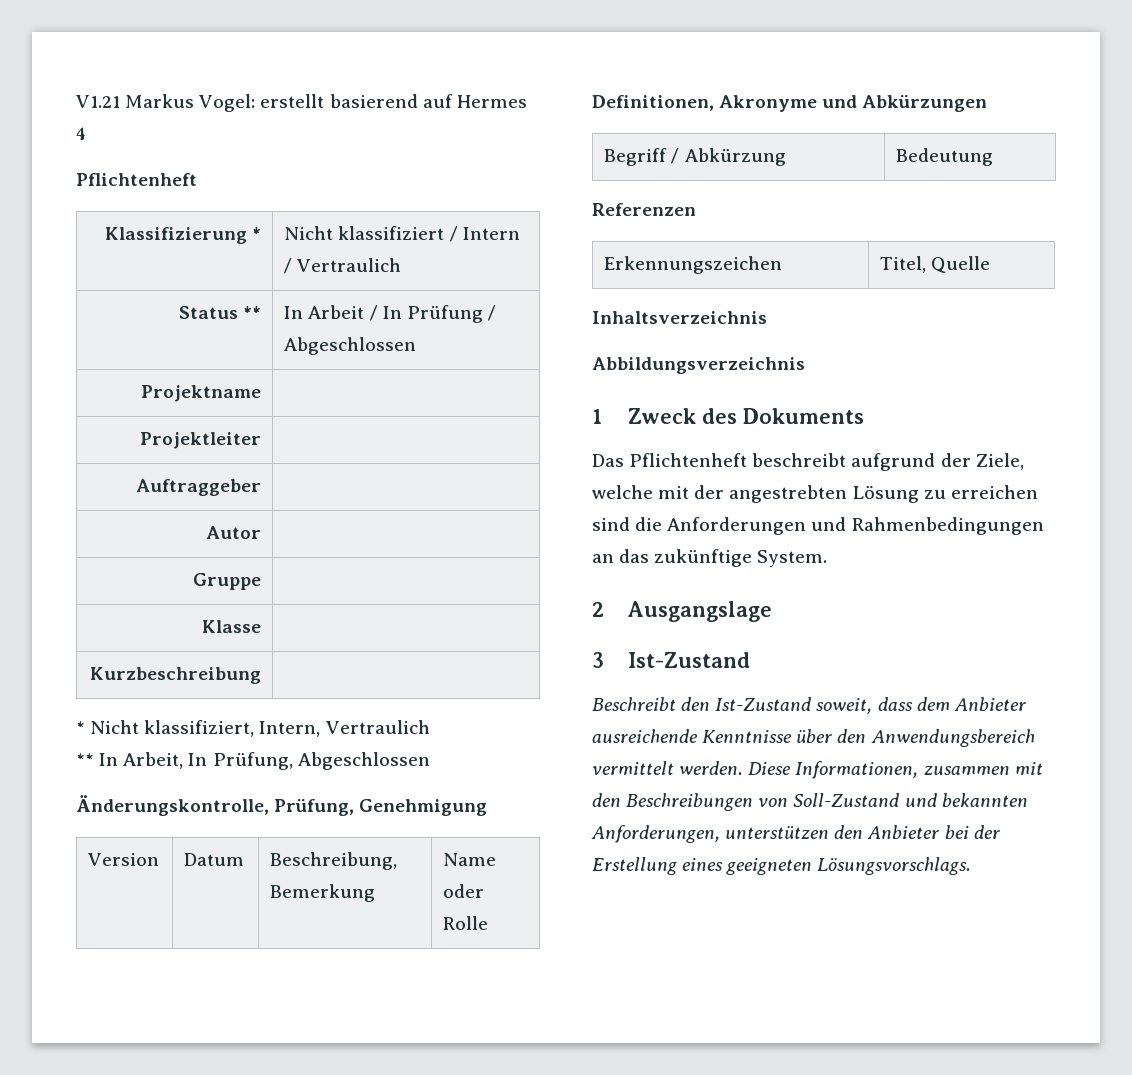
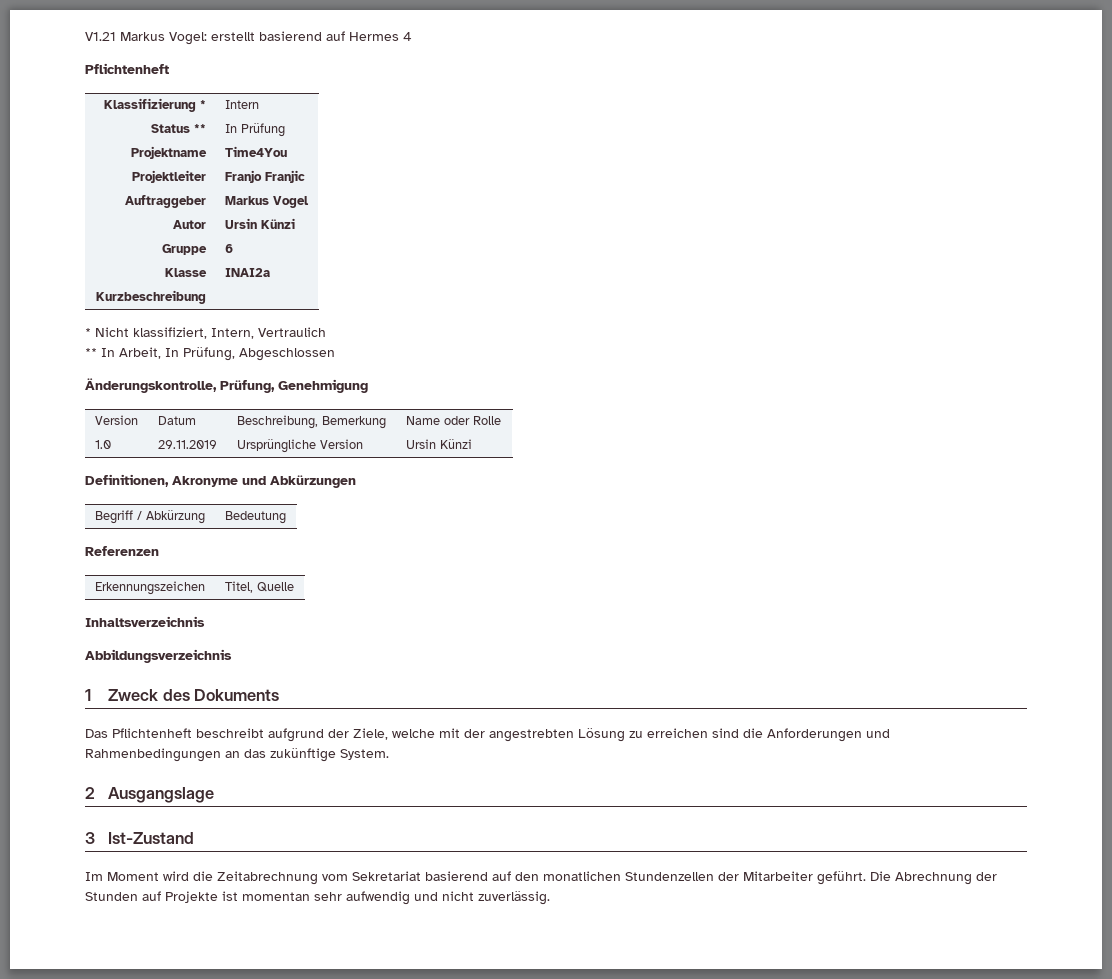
- Klassifizierung * | Nicht klassifiziert / Intern / Vertraulich
+ Klassifizierung * | Intern
- Status ** | In Arbeit / In Prüfung / Abgeschlossen
+ Status ** | In Prüfung
- Projektname |
+ Projektname | Time4You
- Projektleiter |
+ Projektleiter | Franjo Franjic
- Auftraggeber |
+ Auftraggeber | Markus Vogel
- Autor |
+ Autor | Ursin Künzi
- Gruppe |
+ Gruppe | 6
- Klasse |
+ Klasse | INAI2a
+ 1.0 | 29.11.2019 | Ursprüngliche Version | Ursin Künzi
- Beschreibt den Ist-Zustand soweit, dass dem Anbieter ausreichende Kenntnisse über den Anwendungsbereich vermittelt werden. Diese Informationen, zusammen mit den Beschreibungen von Soll-Zustand und bekannten Anforderungen, unterstützen den Anbieter bei der Erstellung eines geeigneten Lösungsvorschlags.
+ Im Moment wird die Zeitabrechnung vom Sekretariat basierend auf den monatlichen Stundenzellen der Mitarbeiter geführt. Die Abrechnung der Stunden auf Projekte ist momentan sehr aufwendig und nicht zuverlässig.

